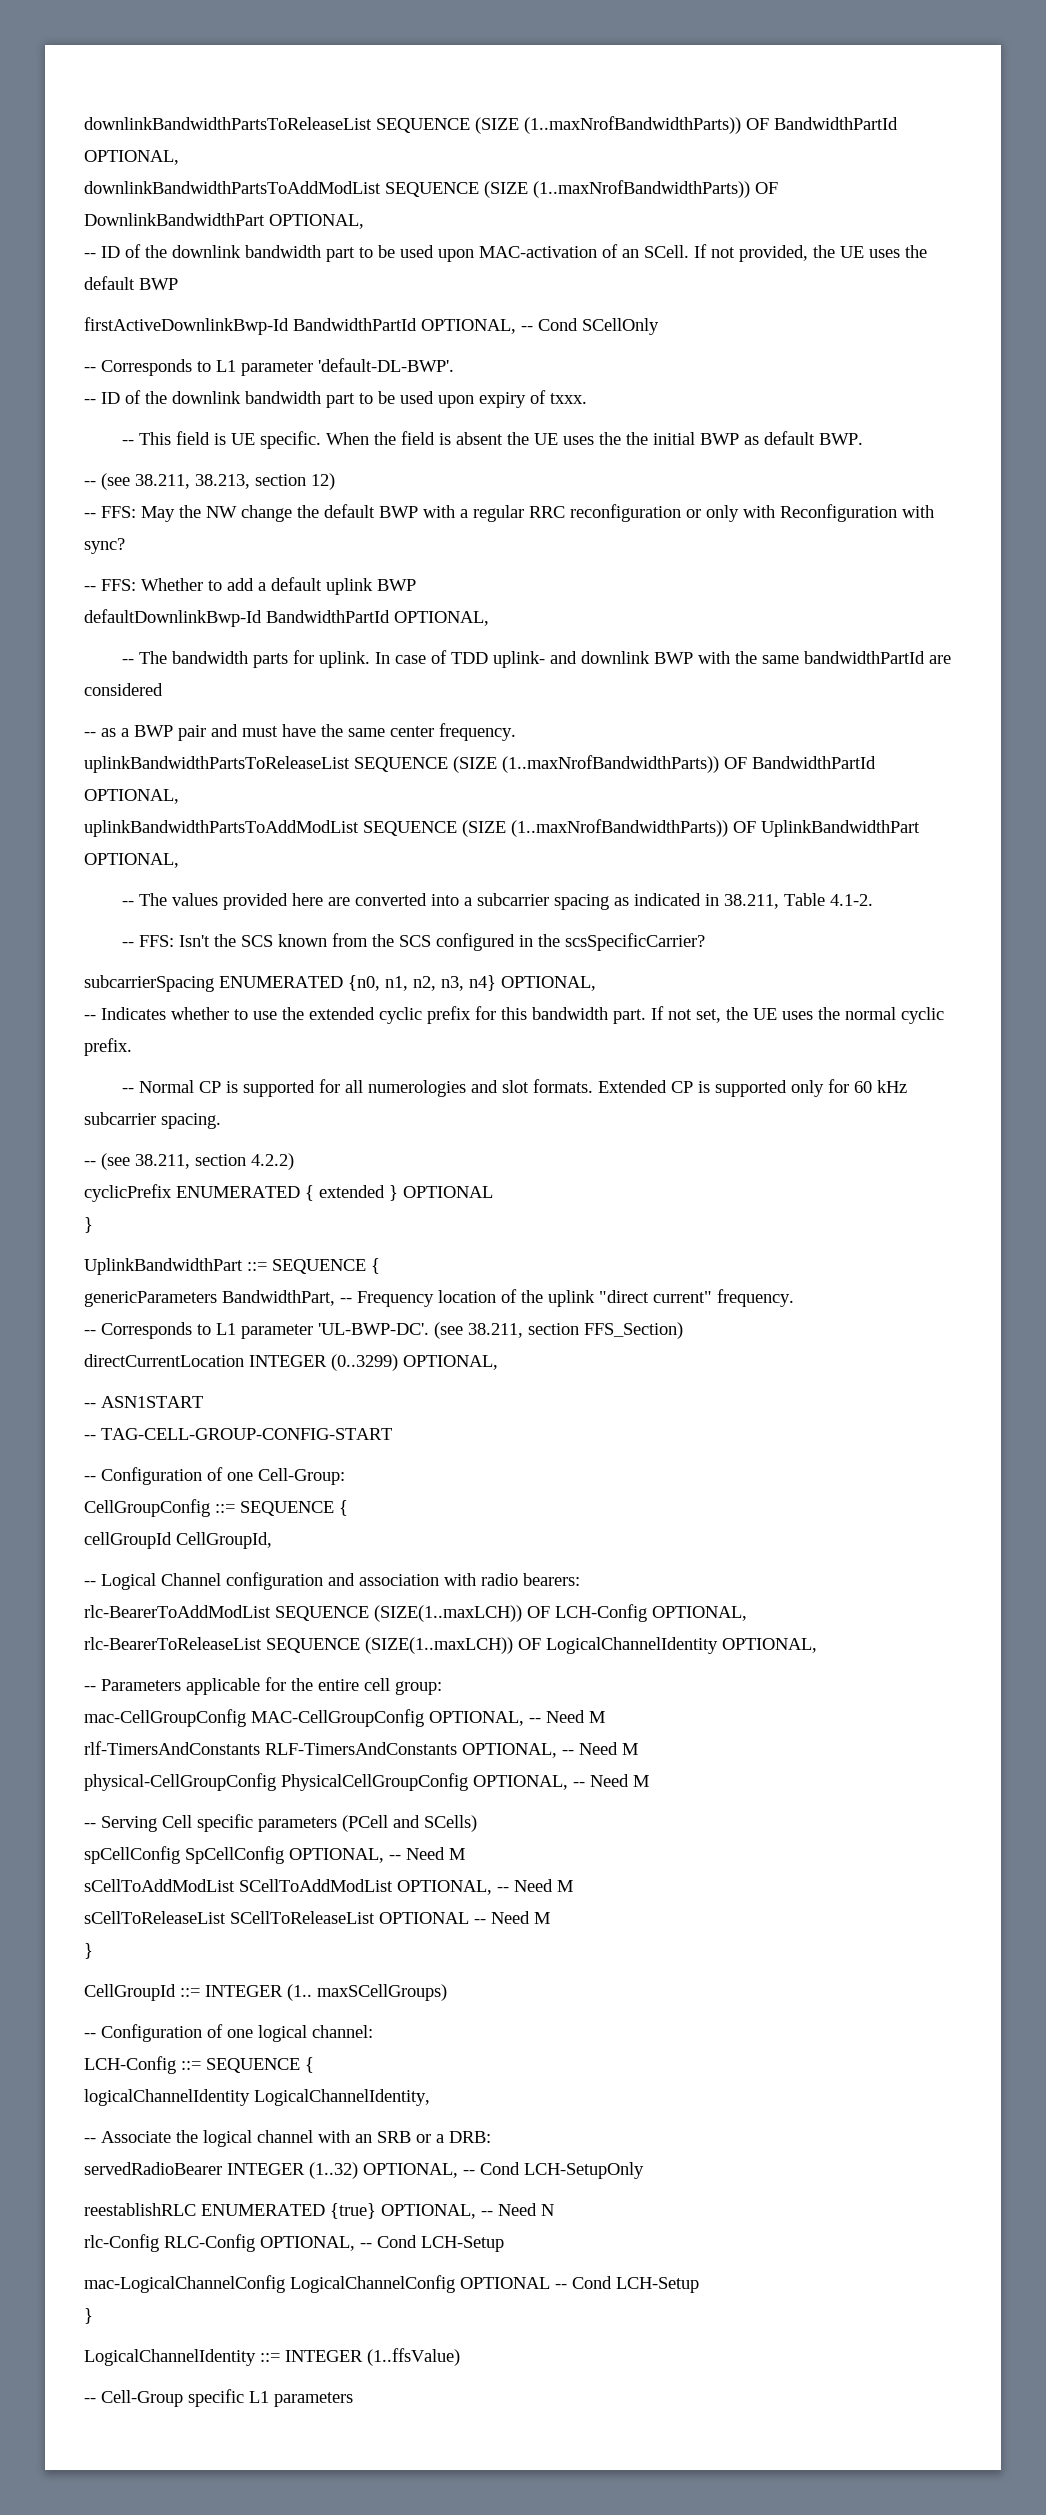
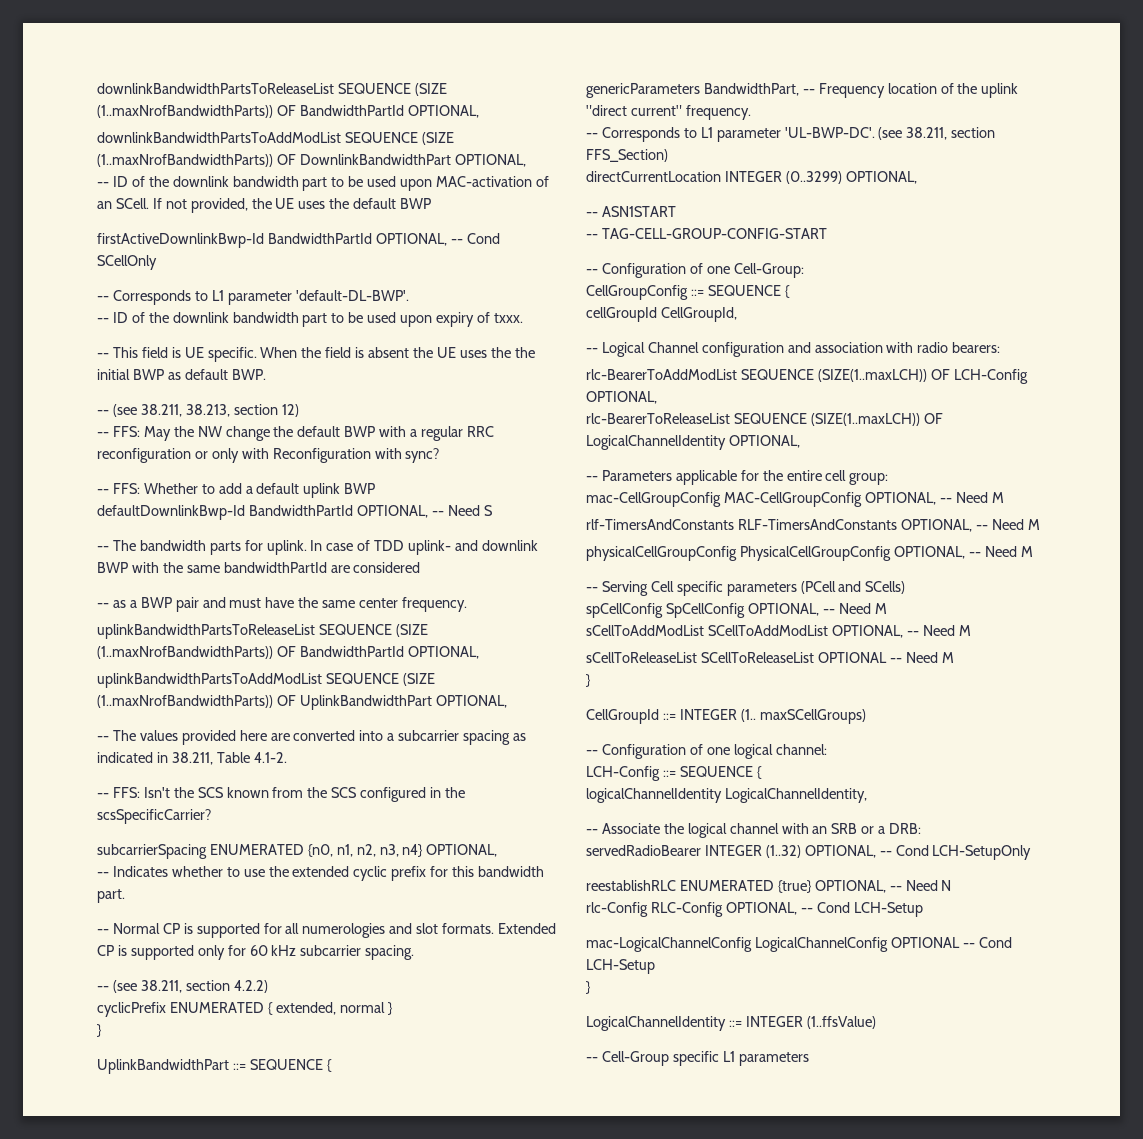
- defaultDownlinkBwp-Id BandwidthPartId OPTIONAL,
+ defaultDownlinkBwp-Id BandwidthPartId OPTIONAL, -- Need S
- If not set, the UE uses the normal cyclic prefix.
- cyclicPrefix ENUMERATED { extended } OPTIONAL
+ cyclicPrefix ENUMERATED { extended, normal }
- physical-CellGroupConfig PhysicalCellGroupConfig OPTIONAL, -- Need M
+ physicalCellGroupConfig PhysicalCellGroupConfig OPTIONAL, -- Need M

